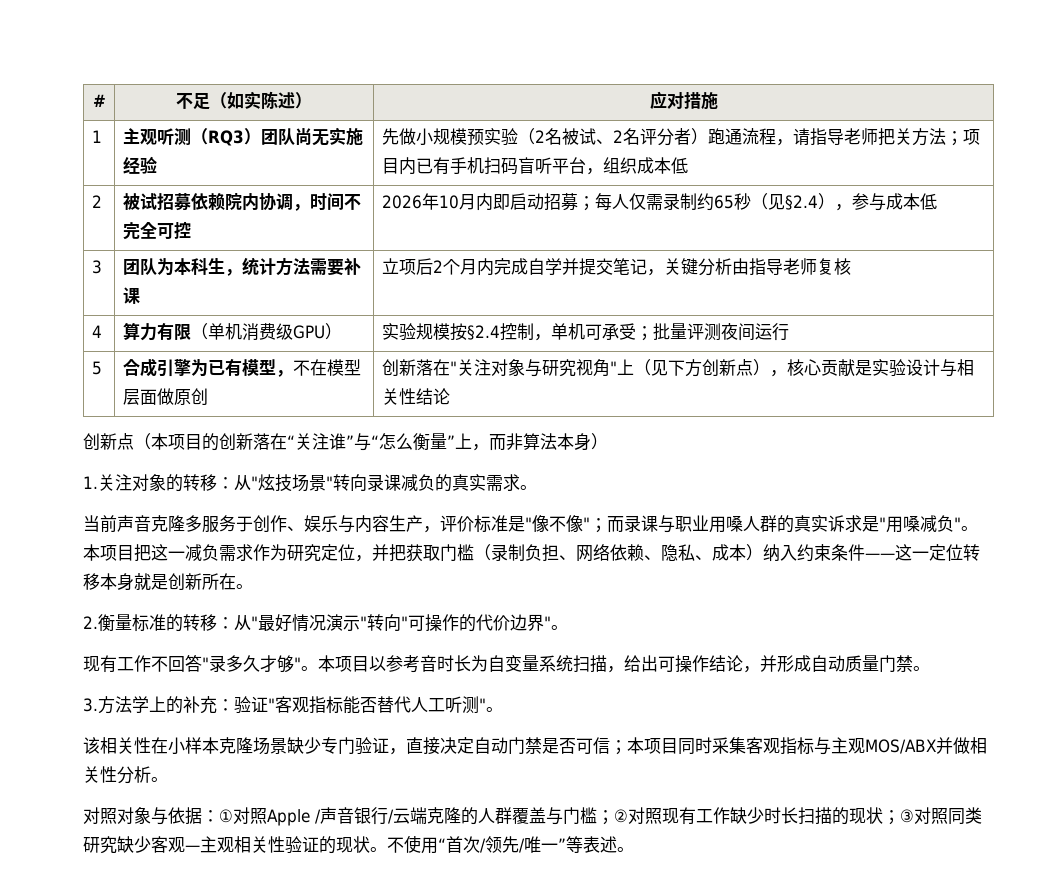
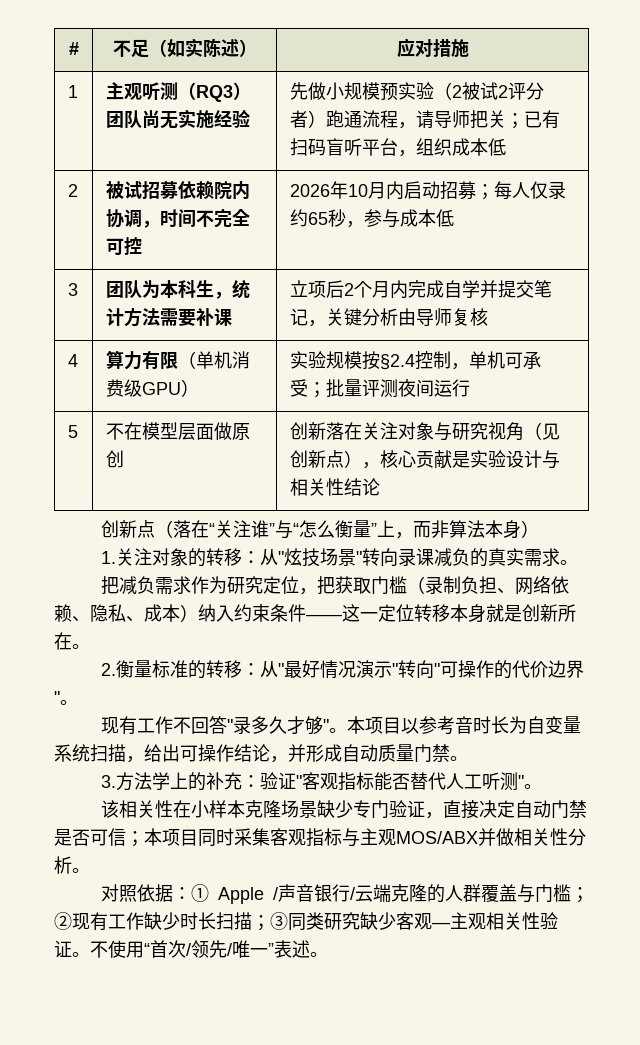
- 1 | 主观听测（RQ3）团队尚无实施经验 | 先做小规模预实验（2名被试、2名评分者）跑通流程，请指导老师把关方法；项目内已有手机扫码盲听平台，组织成本低
+ 1 | 主观听测（RQ3）团队尚无实施经验 | 先做小规模预实验（2被试2评分者）跑通流程，请导师把关；已有扫码盲听平台，组织成本低
- 2 | 被试招募依赖院内协调，时间不完全可控 | 2026年10月内即启动招募；每人仅需录制约65秒（见§2.4），参与成本低
+ 2 | 被试招募依赖院内协调，时间不完全可控 | 2026年10月内启动招募；每人仅录约65秒，参与成本低
- 3 | 团队为本科生，统计方法需要补课 | 立项后2个月内完成自学并提交笔记，关键分析由指导老师复核
+ 3 | 团队为本科生，统计方法需要补课 | 立项后2个月内完成自学并提交笔记，关键分析由导师复核
- 5 | 合成引擎为已有模型，不在模型层面做原创 | 创新落在"关注对象与研究视角"上（见下方创新点），核心贡献是实验设计与相关性结论
+ 5 | 不在模型层面做原创 | 创新落在关注对象与研究视角（见创新点），核心贡献是实验设计与相关性结论
- 创新点（本项目的创新落在“关注谁”与“怎么衡量”上，而非算法本身）
+ 创新点（落在“关注谁”与“怎么衡量”上，而非算法本身）
- 当前声音克隆多服务于创作、娱乐与内容生产，评价标准是"像不像"；而录课与职业用嗓人群的真实诉求是"用嗓减负"。本项目把这一减负需求作为研究定位，并把获取门槛（录制负担、网络依赖、隐私、成本）纳入约束条件——这一定位转移本身就是创新所在。
+ 把减负需求作为研究定位，把获取门槛（录制负担、网络依赖、隐私、成本）纳入约束条件——这一定位转移本身就是创新所在。
- 对照对象与依据：①对照Apple /声音银行/云端克隆的人群覆盖与门槛；②对照现有工作缺少时长扫描的现状；③对照同类研究缺少客观—主观相关性验证的现状。
+ 对照依据：① Apple /声音银行/云端克隆的人群覆盖与门槛；②现有工作缺少时长扫描；③同类研究缺少客观—主观相关性验证。
- 不使用“首次/领先/唯一”等表述。
+ 不使用“首次/领先/唯一”表述。

